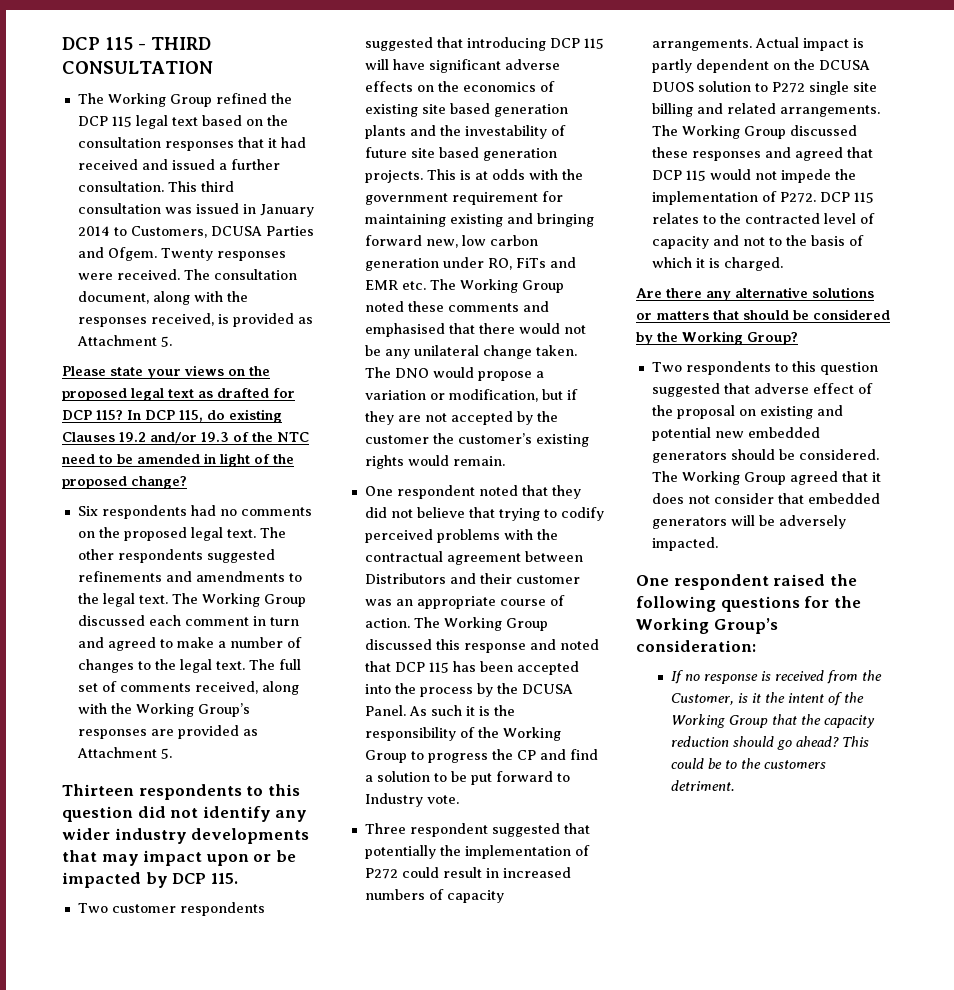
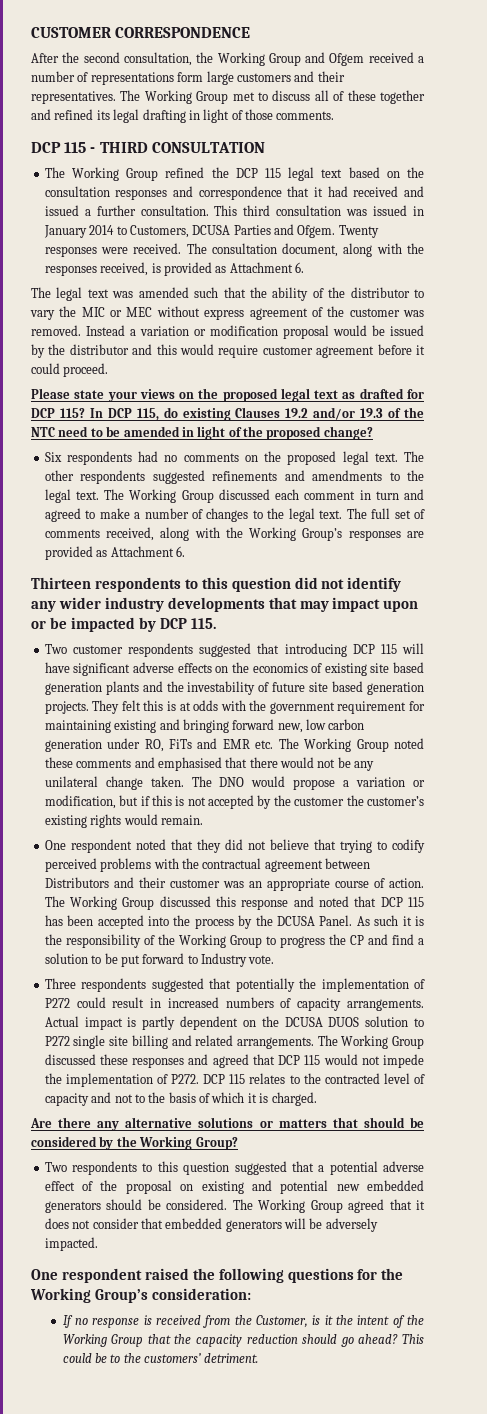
+ CUSTOMER CORRESPONDENCE
+ After the second consultation, the Working Group and Ofgem received a number of representations form large customers and their representatives. The Working Group met to discuss all of these together and refined its legal drafting in light of those comments.
- The Working Group refined the DCP 115 legal text based on the consultation responses that it had received and issued a further consultation.
+ The Working Group refined the DCP 115 legal text based on the consultation responses and correspondence that it had received and issued a further consultation.
- The consultation document, along with the responses received, is provided as Attachment 5.
+ The consultation document, along with the responses received, is provided as Attachment 6.
+ The legal text was amended such that the ability of the distributor to vary the MIC or MEC without express agreement of the customer was removed. Instead a variation or modification proposal would be issued by the distributor and this would require customer agreement before it could proceed.
- The full set of comments received, along with the Working Group’s responses are provided as Attachment 5.
+ The full set of comments received, along with the Working Group’s responses are provided as Attachment 6.
- This is at odds with the government requirement for maintaining existing and bringing forward new, low carbon generation under RO, FiTs and EMR etc. The Working Group noted these comments and emphasised that there would not be any unilateral change taken.
+ They felt this is at odds with the government requirement for maintaining existing and bringing forward new, low carbon generation under RO, FiTs and EMR etc. The Working Group noted these comments and emphasised that there would not be any unilateral change taken.
- The DNO would propose a variation or modification, but if they are not accepted by the customer the customer’s existing rights would remain.
+ The DNO would propose a variation or modification, but if this is not accepted by the customer the customer’s existing rights would remain.
- Three respondent suggested that potentially the implementation of P272 could result in increased numbers of capacity arrangements.
+ Three respondents suggested that potentially the implementation of P272 could result in increased numbers of capacity arrangements.
- Two respondents to this question suggested that adverse effect of the proposal on existing and potential new embedded generators should be considered.
+ Two respondents to this question suggested that a potential adverse effect of the proposal on existing and potential new embedded generators should be considered.
- This could be to the customers detriment.
+ This could be to the customers’ detriment.

